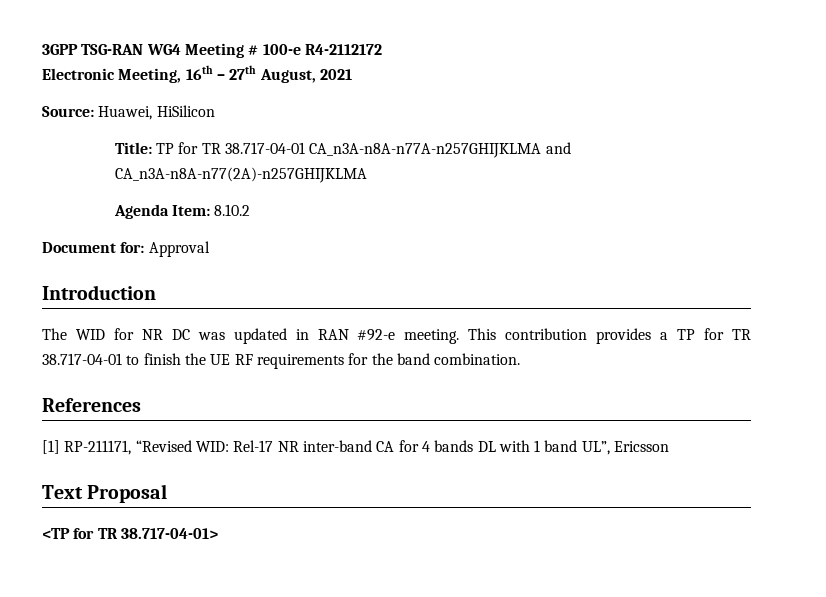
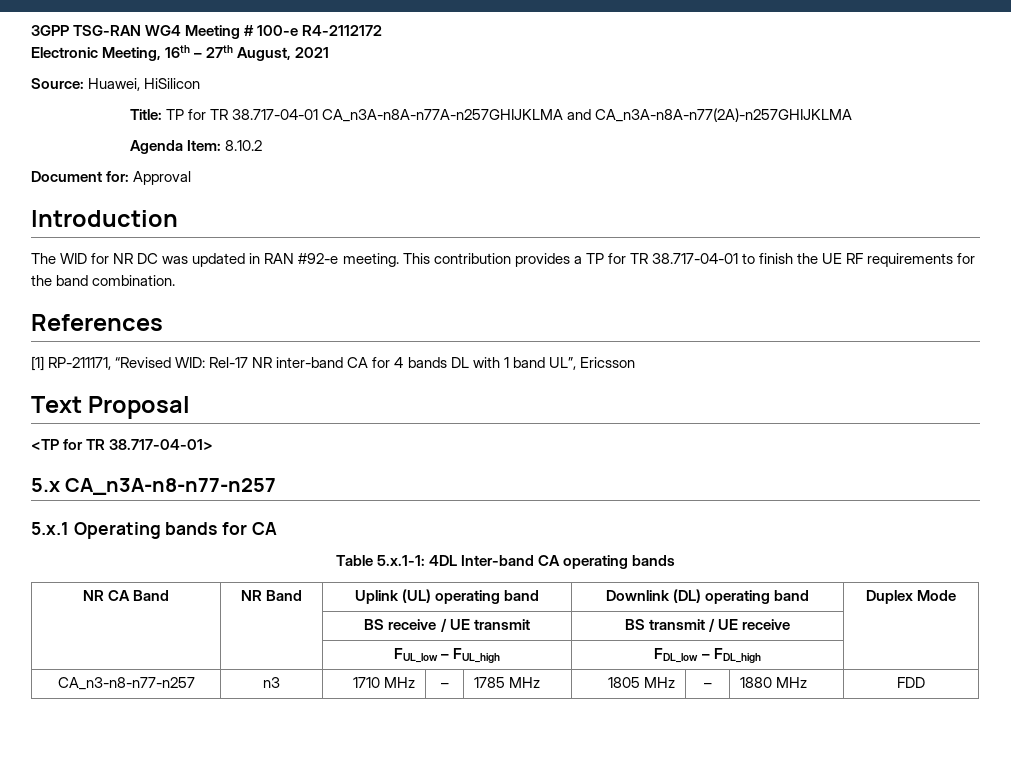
+ 5.x CA_n3A-n8-n77-n257
+ 5.x.1 Operating bands for CA
+ Table 5.x.1-1: 4DL Inter-band CA operating bands
+ NR CA Band | NR Band | Uplink (UL) operating band | Downlink (DL) operating band | Duplex Mode
+ | | BS receive / UE transmit | BS transmit / UE receive |
+ | | FUL_low – FUL_high | FDL_low – FDL_high |
+ CA_n3-n8-n77-n257 | n3 | 1710 MHz | – | 1785 MHz | 1805 MHz | – | 1880 MHz | FDD

